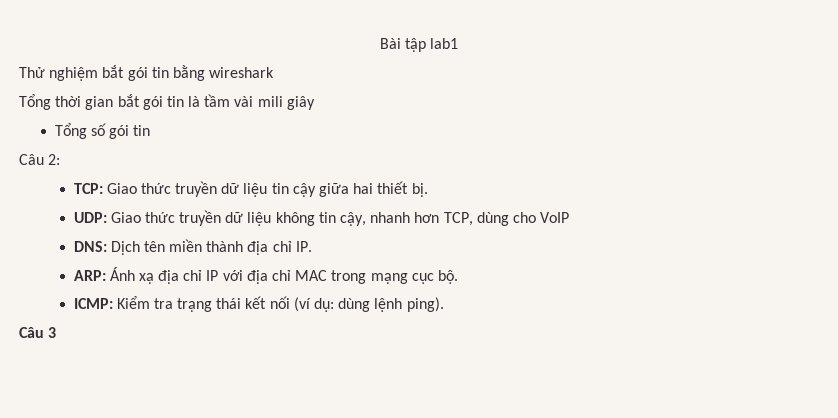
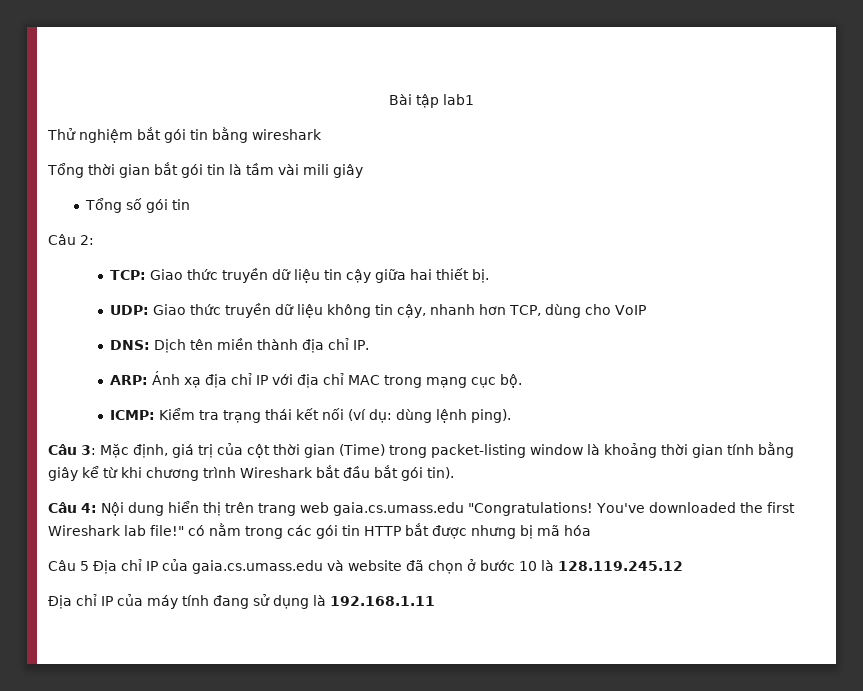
- Câu 3
+ Câu 3: Mặc định, giá trị của cột thời gian (Time) trong packet-listing window là khoảng thời gian tính bằng giây kể từ khi chương trình Wireshark bắt đầu bắt gói tin).
+ Câu 4: Nội dung hiển thị trên trang web gaia.cs.umass.edu "Congratulations! You've downloaded the first Wireshark lab file!" có nằm trong các gói tin HTTP bắt được nhưng bị mã hóa
+ Câu 5 Địa chỉ IP của gaia.cs.umass.edu và website đã chọn ở bước 10 là 128.119.245.12
+ Địa chỉ IP của máy tính đang sử dụng là 192.168.1.11

